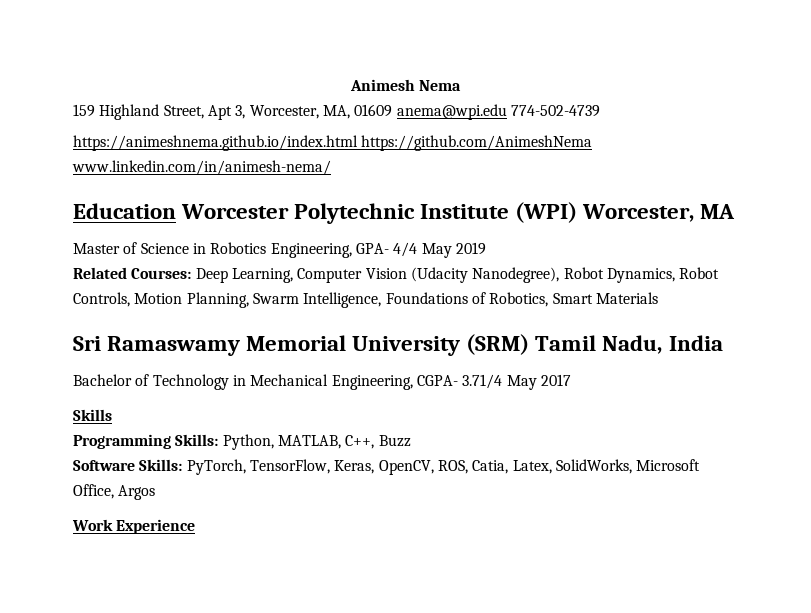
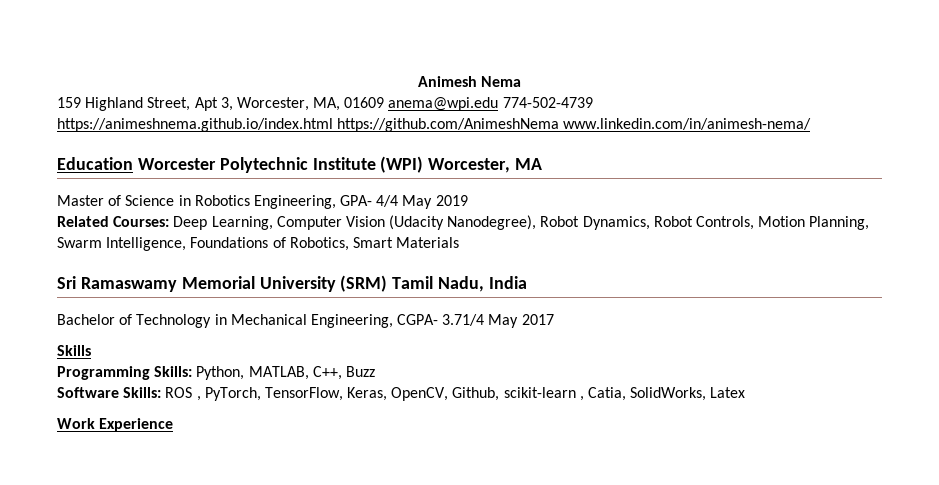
- Software Skills: PyTorch, TensorFlow, Keras, OpenCV, ROS, Catia, Latex, SolidWorks, Microsoft Office, Argos
+ Software Skills: ROS , PyTorch, TensorFlow, Keras, OpenCV, Github, scikit-learn , Catia, SolidWorks, Latex

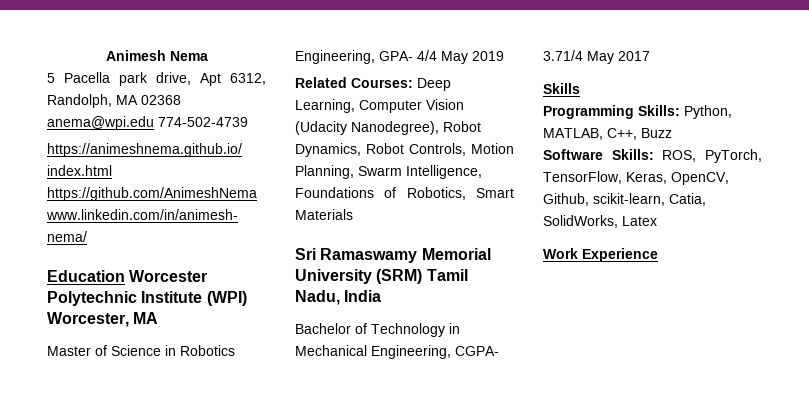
- 159 Highland Street, Apt 3, Worcester, MA, 01609 anema@wpi.edu 774-502-4739
+ 5 Pacella park drive, Apt 6312, Randolph, MA 02368 anema@wpi.edu 774-502-4739
- Software Skills: ROS , PyTorch, TensorFlow, Keras, OpenCV, Github, scikit-learn , Catia, SolidWorks, Latex
+ Software Skills: ROS, PyTorch, TensorFlow, Keras, OpenCV, Github, scikit-learn, Catia, SolidWorks, Latex

